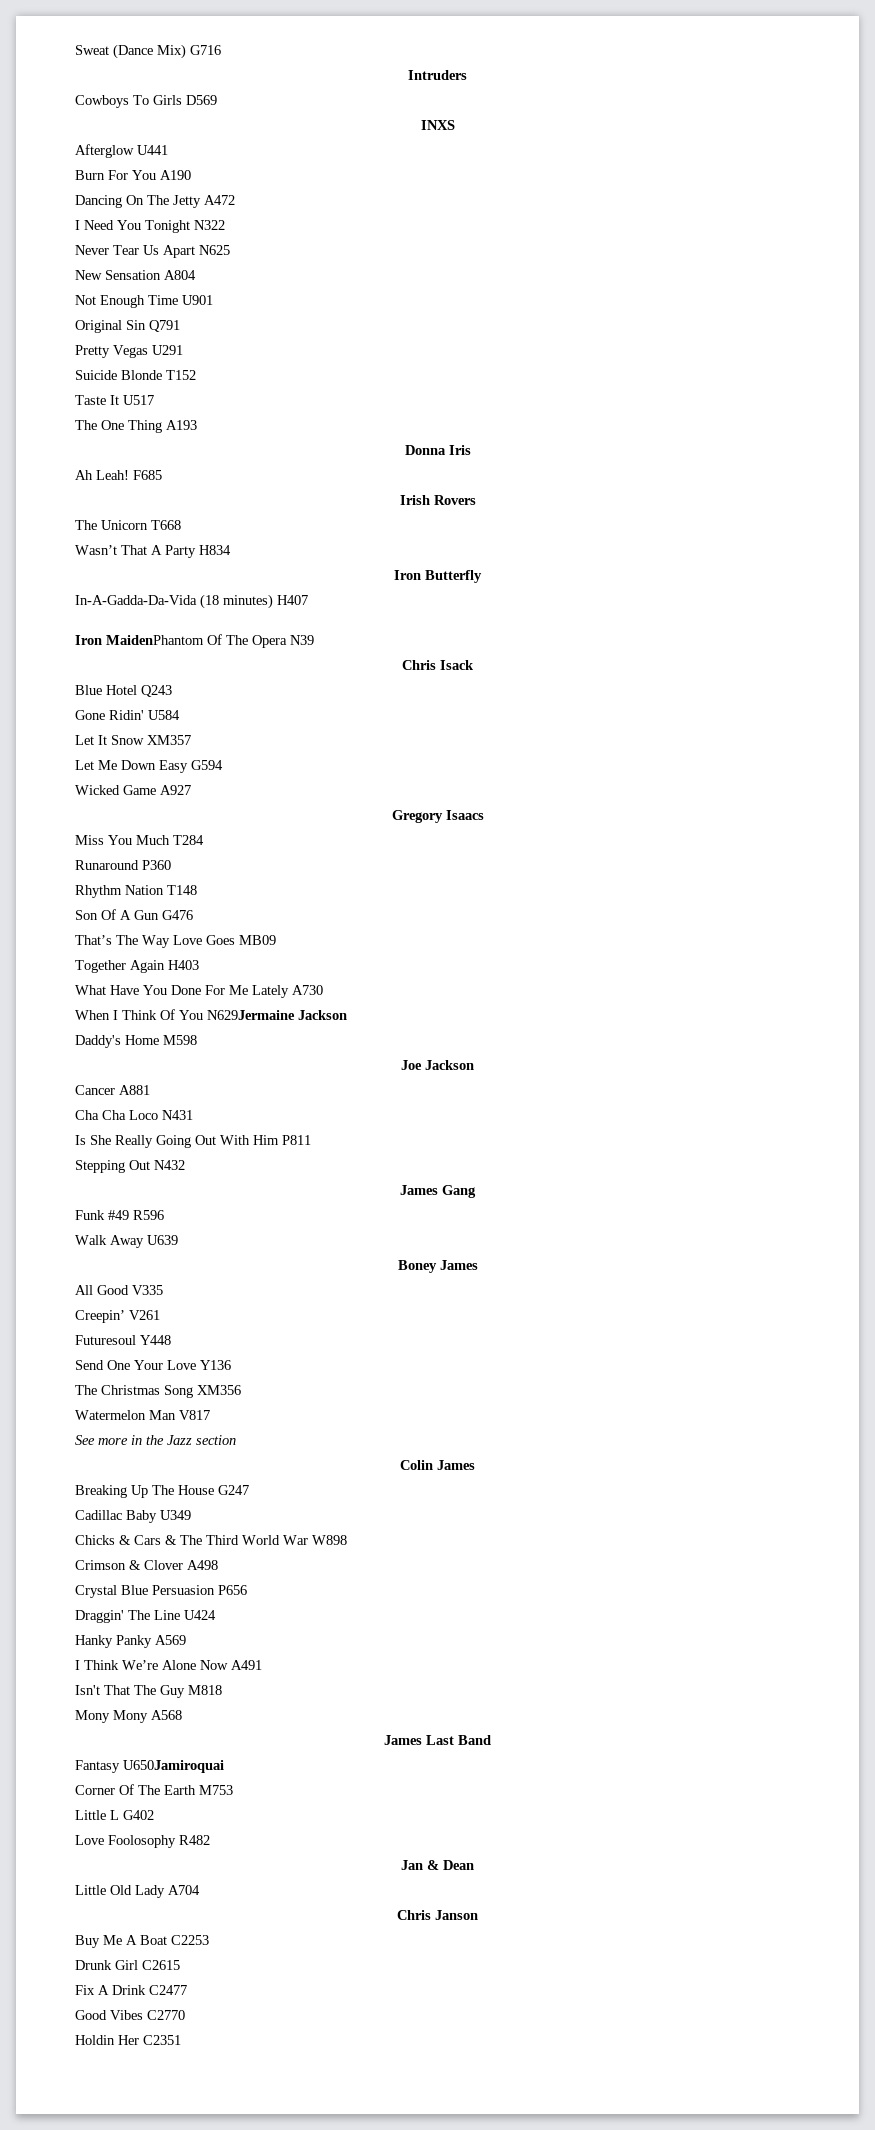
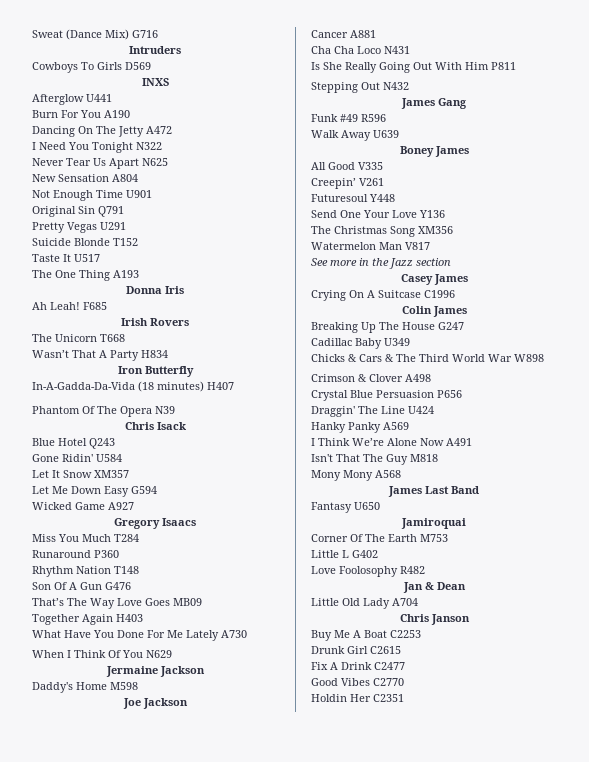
- Iron MaidenPhantom Of The Opera N39
+ Phantom Of The Opera N39
- When I Think Of You N629Jermaine Jackson
+ When I Think Of You N629
+ Jermaine Jackson
+ Casey James
+ Crying On A Suitcase C1996
- Fantasy U650Jamiroquai
+ Fantasy U650
+ Jamiroquai

